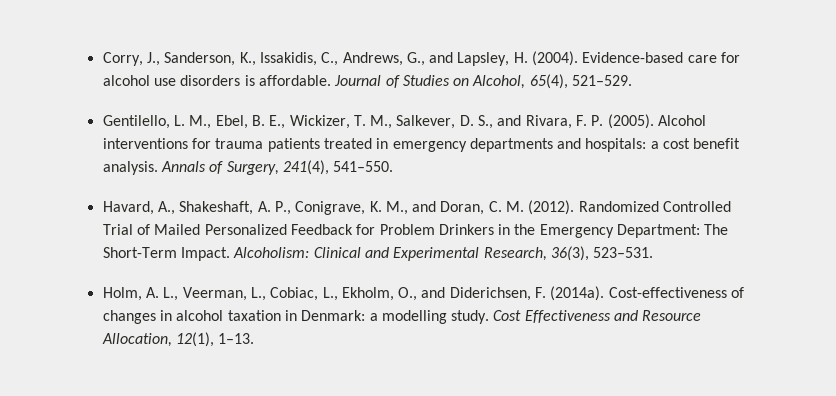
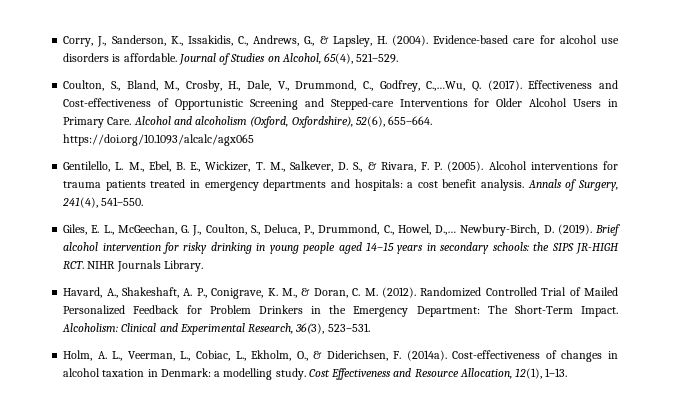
- Corry, J., Sanderson, K., Issakidis, C., Andrews, G., and Lapsley, H. (2004).
+ Corry, J., Sanderson, K., Issakidis, C., Andrews, G., & Lapsley, H. (2004).
+ Coulton, S., Bland, M., Crosby, H., Dale, V., Drummond, C., Godfrey, C.,…Wu, Q. (2017). Effectiveness and Cost-effectiveness of Opportunistic Screening and Stepped-care Interventions for Older Alcohol Users in Primary Care. Alcohol and alcoholism (Oxford, Oxfordshire), 52(6), 655–664. https://doi.org/10.1093/alcalc/agx065
- Gentilello, L. M., Ebel, B. E., Wickizer, T. M., Salkever, D. S., and Rivara, F. P. (2005).
+ Gentilello, L. M., Ebel, B. E., Wickizer, T. M., Salkever, D. S., & Rivara, F. P. (2005).
+ Giles, E. L., McGeechan, G. J., Coulton, S., Deluca, P., Drummond, C., Howel, D.,… Newbury-Birch, D. (2019). Brief alcohol intervention for risky drinking in young people aged 14–15 years in secondary schools: the SIPS JR-HIGH RCT. NIHR Journals Library.
- Havard, A., Shakeshaft, A. P., Conigrave, K. M., and Doran, C. M. (2012).
+ Havard, A., Shakeshaft, A. P., Conigrave, K. M., & Doran, C. M. (2012).
- Holm, A. L., Veerman, L., Cobiac, L., Ekholm, O., and Diderichsen, F. (2014a).
+ Holm, A. L., Veerman, L., Cobiac, L., Ekholm, O., & Diderichsen, F. (2014a).

